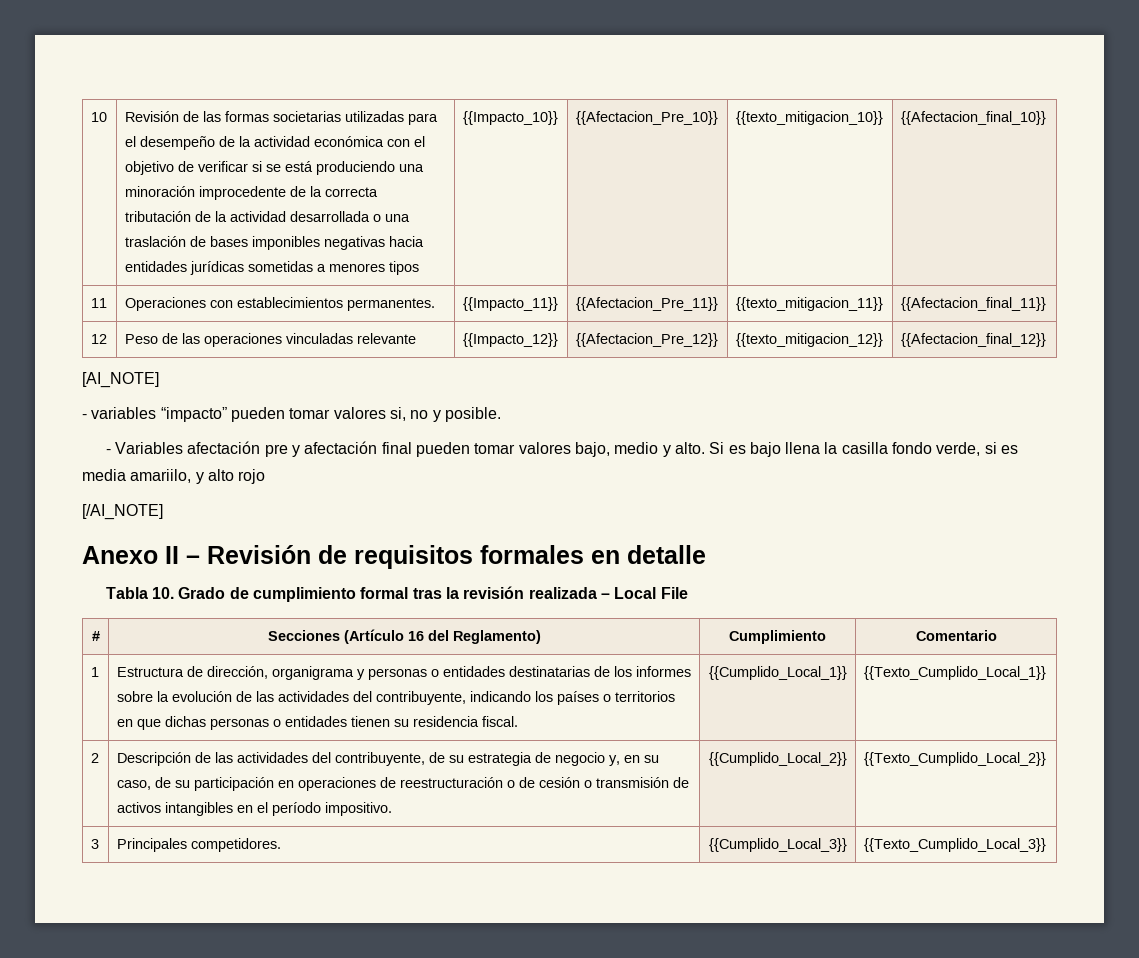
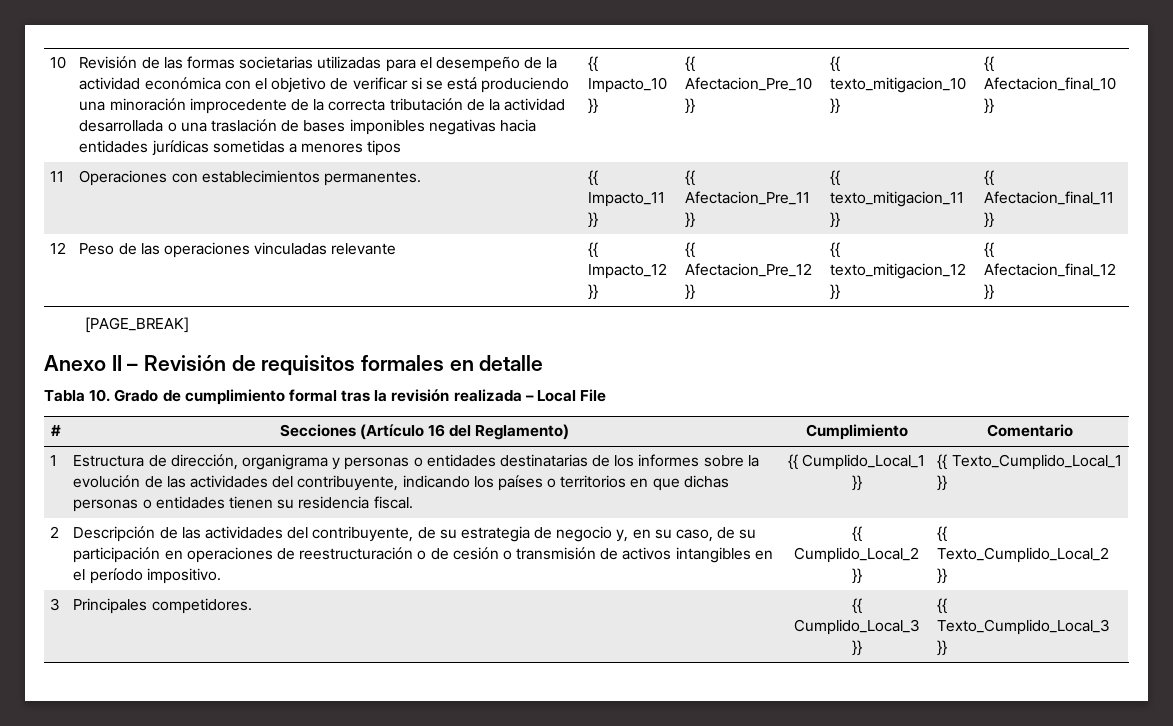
- {{Impacto_10}} | {{Afectacion_Pre_10}} | {{texto_mitigacion_10}} | {{Afectacion_final_10}}
+ {{ Impacto_10 }} | {{ Afectacion_Pre_10 }} | {{ texto_mitigacion_10 }} | {{ Afectacion_final_10 }}
- 11 | Operaciones con establecimientos permanentes. | {{Impacto_11}} | {{Afectacion_Pre_11}} | {{texto_mitigacion_11}} | {{Afectacion_final_11}}
+ 11 | Operaciones con establecimientos permanentes. | {{ Impacto_11 }} | {{ Afectacion_Pre_11 }} | {{ texto_mitigacion_11 }} | {{ Afectacion_final_11 }}
- 12 | Peso de las operaciones vinculadas relevante | {{Impacto_12}} | {{Afectacion_Pre_12}} | {{texto_mitigacion_12}} | {{Afectacion_final_12}}
- [AI_NOTE]
- - variables “impacto” pueden tomar valores si, no y posible.
- - Variables afectación pre y afectación final pueden tomar valores bajo, medio y alto. Si es bajo llena la casilla fondo verde, si es media amariilo, y alto rojo
- [/AI_NOTE]
+ 12 | Peso de las operaciones vinculadas relevante | {{ Impacto_12 }} | {{ Afectacion_Pre_12 }} | {{ texto_mitigacion_12 }} | {{ Afectacion_final_12 }}
+ [PAGE_BREAK]
- {{Cumplido_Local_1}} | {{Texto_Cumplido_Local_1}}
+ {{ Cumplido_Local_1 }} | {{ Texto_Cumplido_Local_1 }}
- {{Cumplido_Local_2}} | {{Texto_Cumplido_Local_2}}
- 3 | Principales competidores. | {{Cumplido_Local_3}} | {{Texto_Cumplido_Local_3}}
+ {{ Cumplido_Local_2 }} | {{ Texto_Cumplido_Local_2 }}
+ 3 | Principales competidores. | {{ Cumplido_Local_3 }} | {{ Texto_Cumplido_Local_3 }}

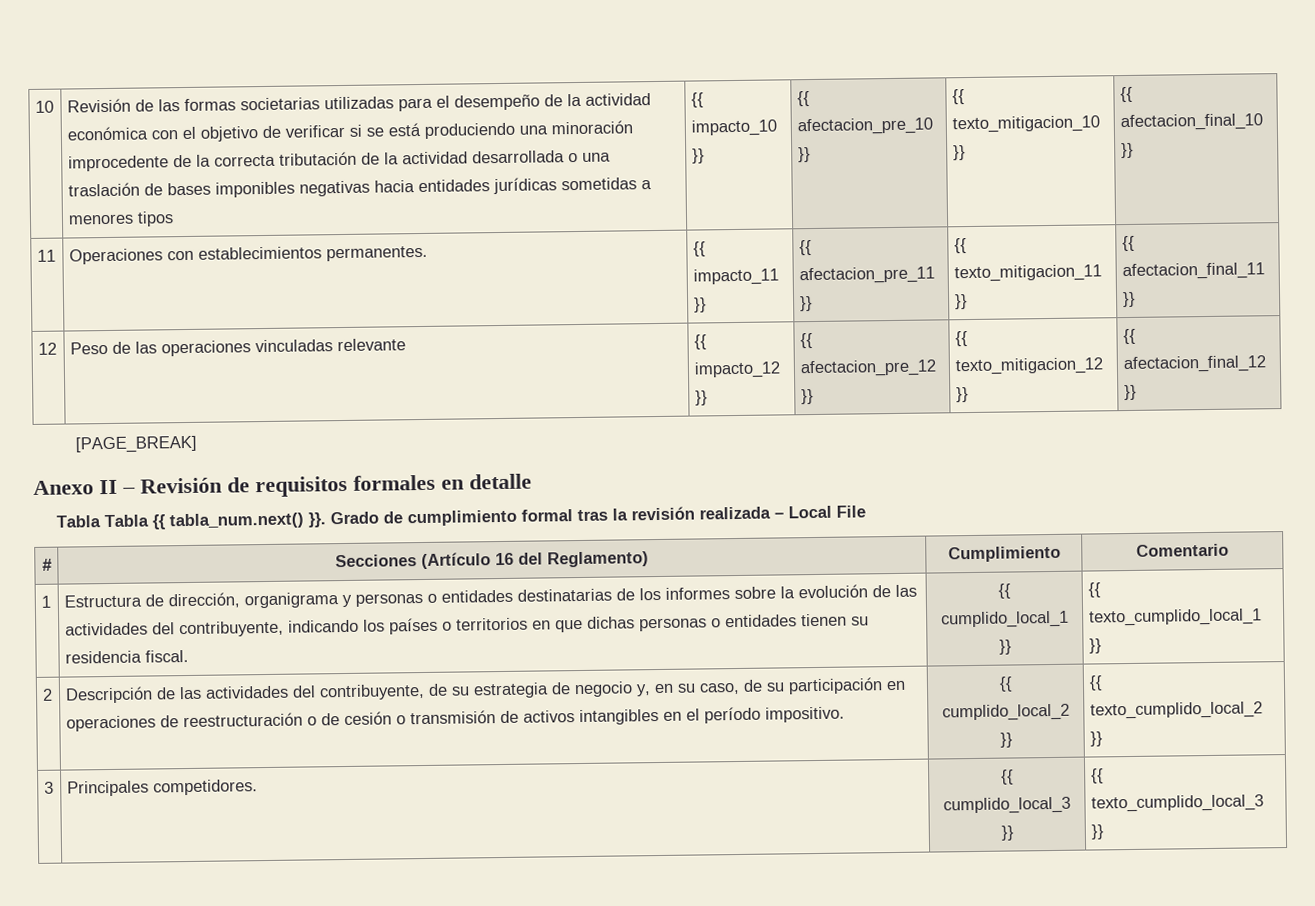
- {{ Impacto_10 }} | {{ Afectacion_Pre_10 }}
+ {{ impacto_10 }} | {{ afectacion_pre_10 }}
- {{ Afectacion_final_10 }}
+ {{ afectacion_final_10 }}
- 11 | Operaciones con establecimientos permanentes. | {{ Impacto_11 }} | {{ Afectacion_Pre_11 }} | {{ texto_mitigacion_11 }} | {{ Afectacion_final_11 }}
+ 11 | Operaciones con establecimientos permanentes. | {{ impacto_11 }} | {{ afectacion_pre_11 }} | {{ texto_mitigacion_11 }} | {{ afectacion_final_11 }}
- 12 | Peso de las operaciones vinculadas relevante | {{ Impacto_12 }} | {{ Afectacion_Pre_12 }} | {{ texto_mitigacion_12 }} | {{ Afectacion_final_12 }}
+ 12 | Peso de las operaciones vinculadas relevante | {{ impacto_12 }} | {{ afectacion_pre_12 }} | {{ texto_mitigacion_12 }} | {{ afectacion_final_12 }}
- Tabla 10. Grado de cumplimiento formal tras la revisión realizada – Local File
+ Tabla Tabla {{ tabla_num.next() }}. Grado de cumplimiento formal tras la revisión realizada – Local File
- {{ Cumplido_Local_1 }} | {{ Texto_Cumplido_Local_1 }}
+ {{ cumplido_local_1 }} | {{ texto_cumplido_local_1 }}
- {{ Cumplido_Local_2 }} | {{ Texto_Cumplido_Local_2 }}
+ {{ cumplido_local_2 }} | {{ texto_cumplido_local_2 }}
- 3 | Principales competidores. | {{ Cumplido_Local_3 }} | {{ Texto_Cumplido_Local_3 }}
+ 3 | Principales competidores. | {{ cumplido_local_3 }} | {{ texto_cumplido_local_3 }}

